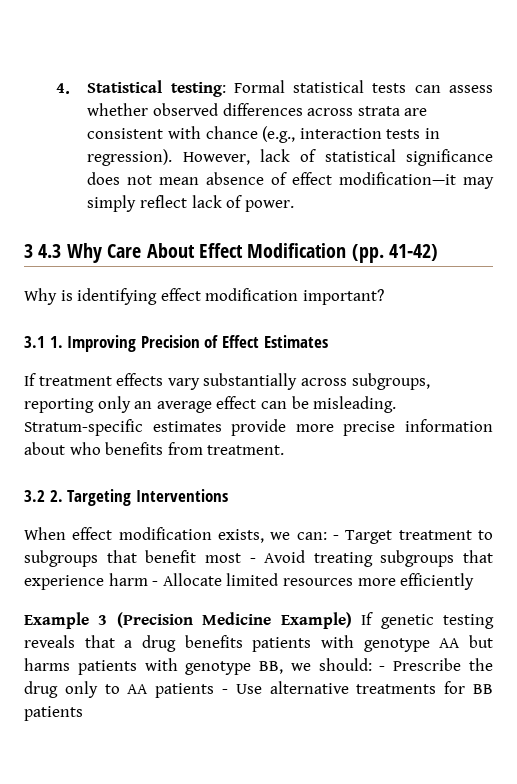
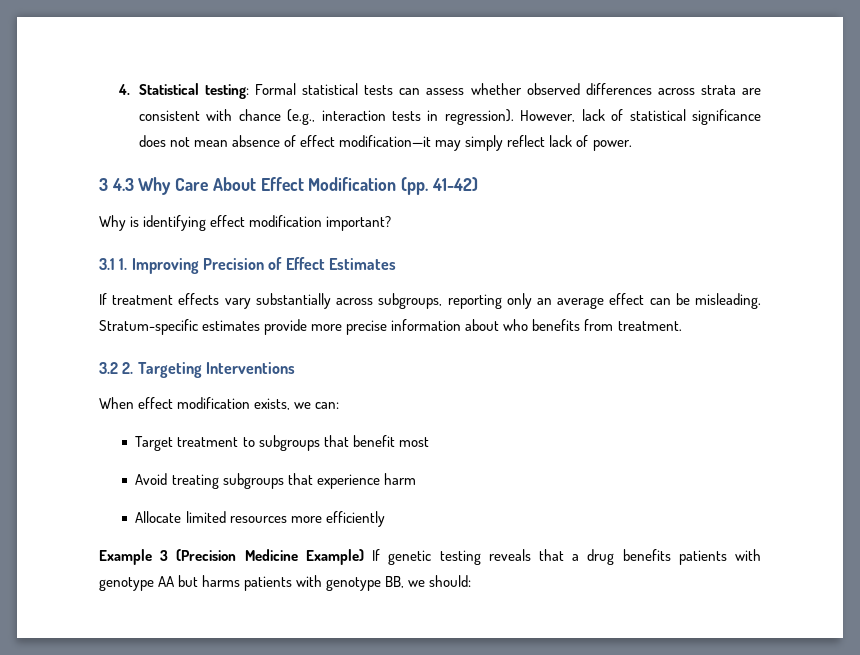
- When effect modification exists, we can: - Target treatment to subgroups that benefit most - Avoid treating subgroups that experience harm - Allocate limited resources more efficiently
+ When effect modification exists, we can:
+ Target treatment to subgroups that benefit most
+ Avoid treating subgroups that experience harm
+ Allocate limited resources more efficiently
- Example 3 (Precision Medicine Example) If genetic testing reveals that a drug benefits patients with genotype AA but harms patients with genotype BB, we should: - Prescribe the drug only to AA patients - Use alternative treatments for BB patients
+ Example 3 (Precision Medicine Example) If genetic testing reveals that a drug benefits patients with genotype AA but harms patients with genotype BB, we should:

